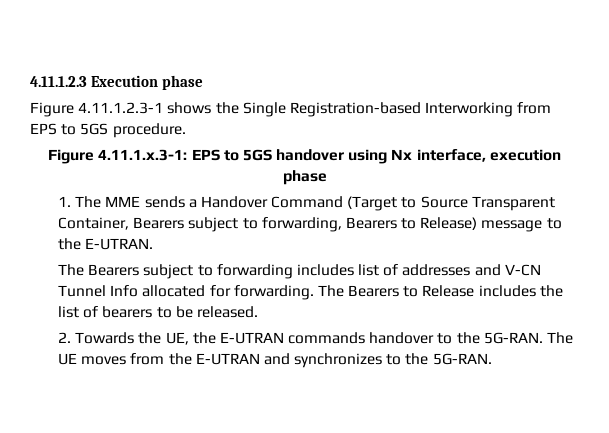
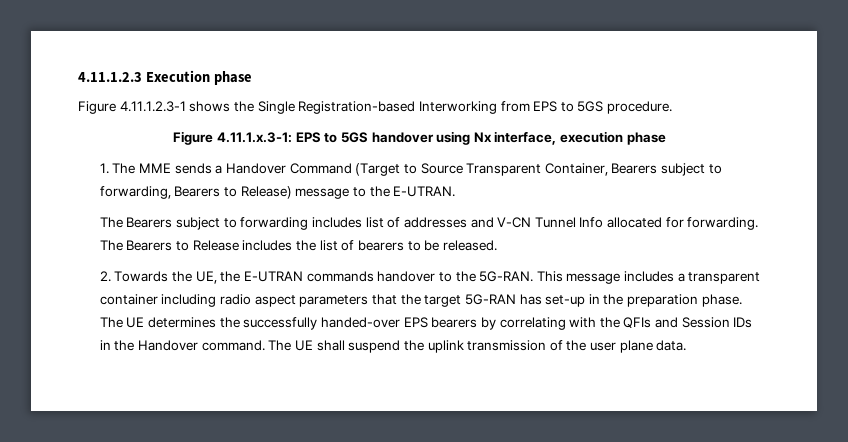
- The UE moves from the E-UTRAN and synchronizes to the 5G-RAN.
+ This message includes a transparent container including radio aspect parameters that the target 5G-RAN has set-up in the preparation phase. The UE determines the successfully handed-over EPS bearers by correlating with the QFIs and Session IDs in the Handover command. The UE shall suspend the uplink transmission of the user plane data.

